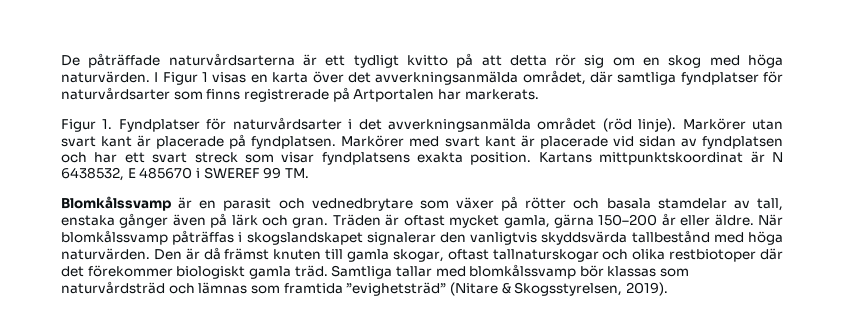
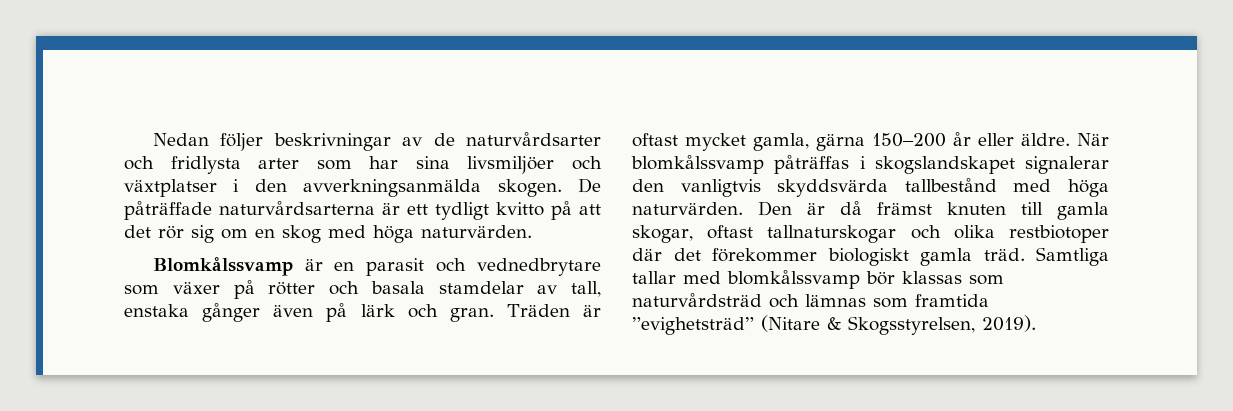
+ Nedan följer beskrivningar av de naturvårdsarter och fridlysta arter som har sina livsmiljöer och växtplatser i den avverkningsanmälda skogen.
- De påträffade naturvårdsarterna är ett tydligt kvitto på att detta rör sig om en skog med höga naturvärden. I Figur 1 visas en karta över det avverkningsanmälda området, där samtliga fyndplatser för naturvårdsarter som finns registrerade på Artportalen har markerats.
- Figur 1. Fyndplatser för naturvårdsarter i det avverkningsanmälda området (röd linje). Markörer utan svart kant är placerade på fyndplatsen. Markörer med svart kant är placerade vid sidan av fyndplatsen och har ett svart streck som visar fyndplatsens exakta position. Kartans mittpunktskoordinat är N 6438532, E 485670 i SWEREF 99 TM.
+ De påträffade naturvårdsarterna är ett tydligt kvitto på att det rör sig om en skog med höga naturvärden.

